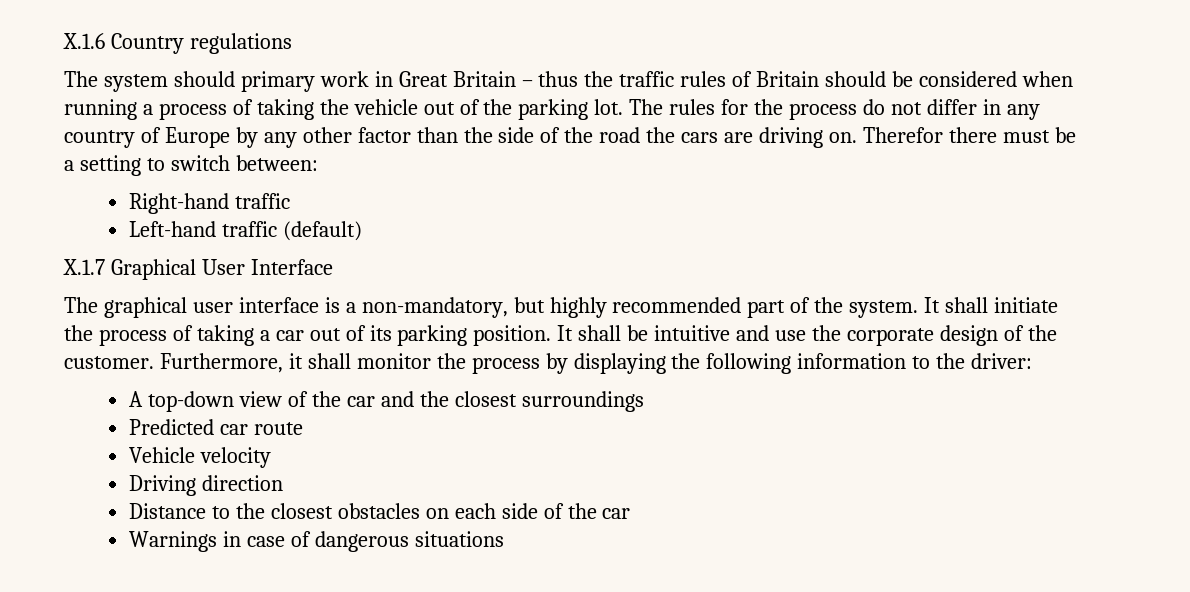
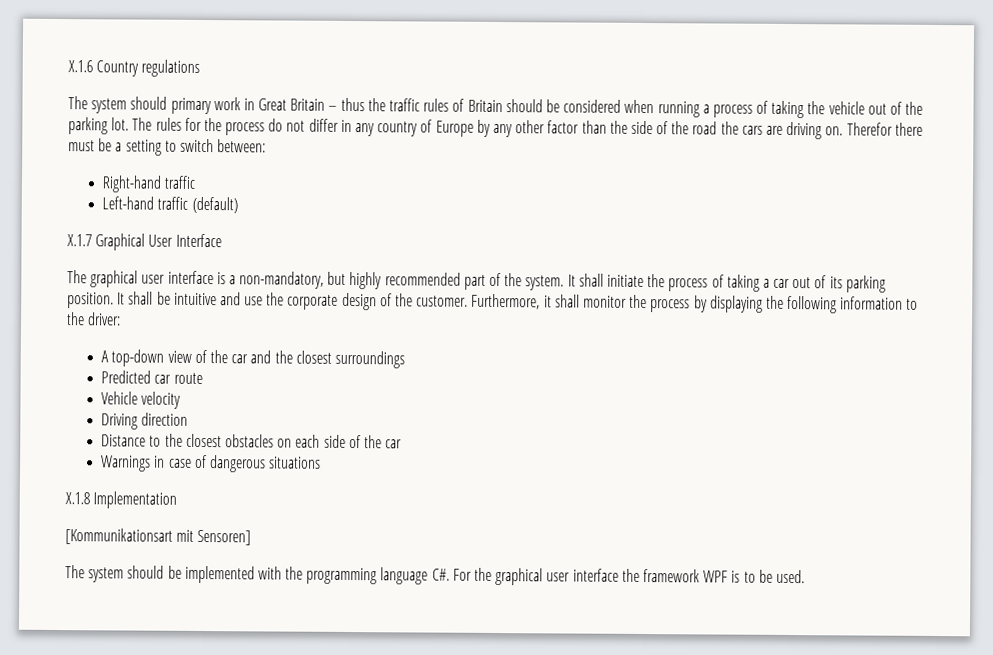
+ X.1.8 Implementation
+ [Kommunikationsart mit Sensoren]
+ The system should be implemented with the programming language C#. For the graphical user interface the framework WPF is to be used.

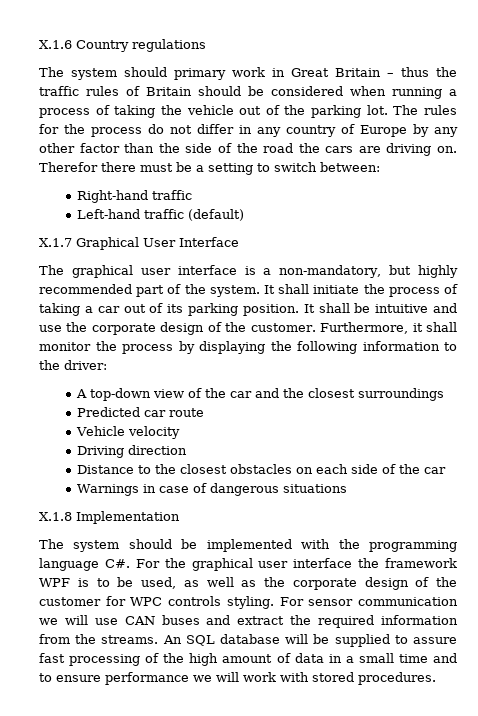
- [Kommunikationsart mit Sensoren]
- The system should be implemented with the programming language C#. For the graphical user interface the framework WPF is to be used.
+ The system should be implemented with the programming language C#. For the graphical user interface the framework WPF is to be used, as well as the corporate design of the customer for WPC controls styling. For sensor communication we will use CAN buses and extract the required information from the streams. An SQL database will be supplied to assure fast processing of the high amount of data in a small time and to ensure performance we will work with stored procedures.

